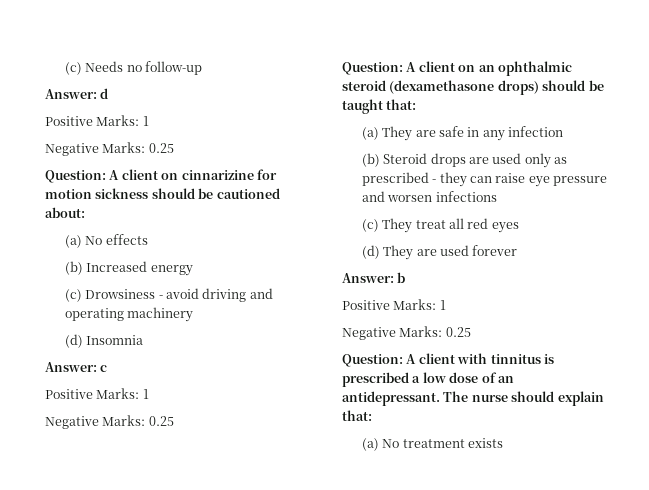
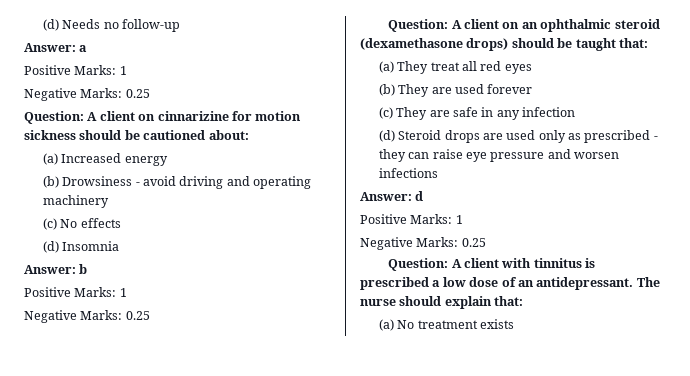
- (c) Needs no follow-up
+ (d) Needs no follow-up
- Answer: d
+ Answer: a
- (a) No effects
- (b) Increased energy
+ (a) Increased energy
- (c) Drowsiness - avoid driving and operating machinery
+ (b) Drowsiness - avoid driving and operating machinery
+ (c) No effects
- Answer: c
+ Answer: b
- (a) They are safe in any infection
+ (a) They treat all red eyes
+ (b) They are used forever
+ (c) They are safe in any infection
- (b) Steroid drops are used only as prescribed - they can raise eye pressure and worsen infections
+ (d) Steroid drops are used only as prescribed - they can raise eye pressure and worsen infections
- (c) They treat all red eyes
- (d) They are used forever
- Answer: b
+ Answer: d

